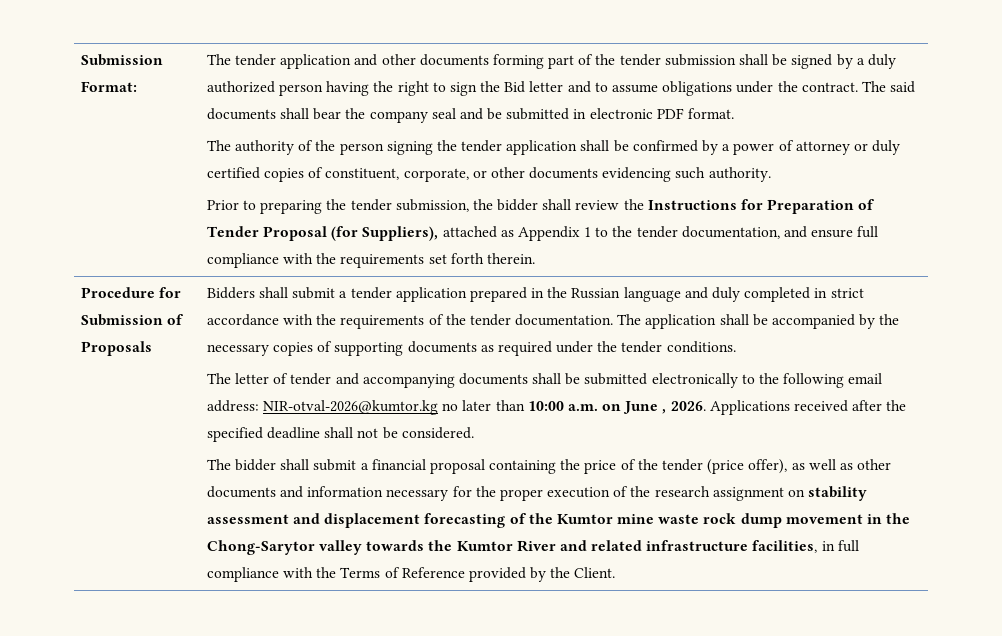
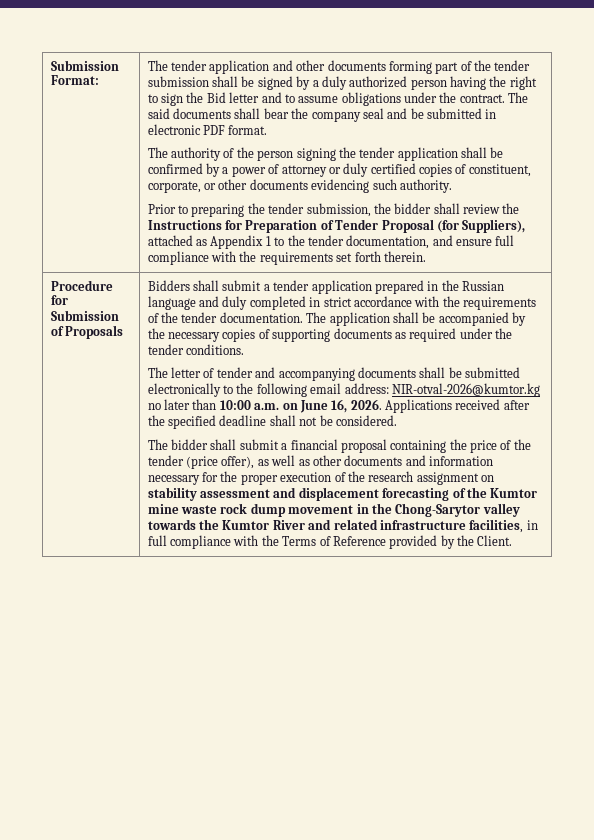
- The letter of tender and accompanying documents shall be submitted electronically to the following email address: NIR-otval-2026@kumtor.kg no later than 10:00 a.m. on June , 2026.
+ The letter of tender and accompanying documents shall be submitted electronically to the following email address: NIR-otval-2026@kumtor.kg no later than 10:00 a.m. on June 16, 2026.

